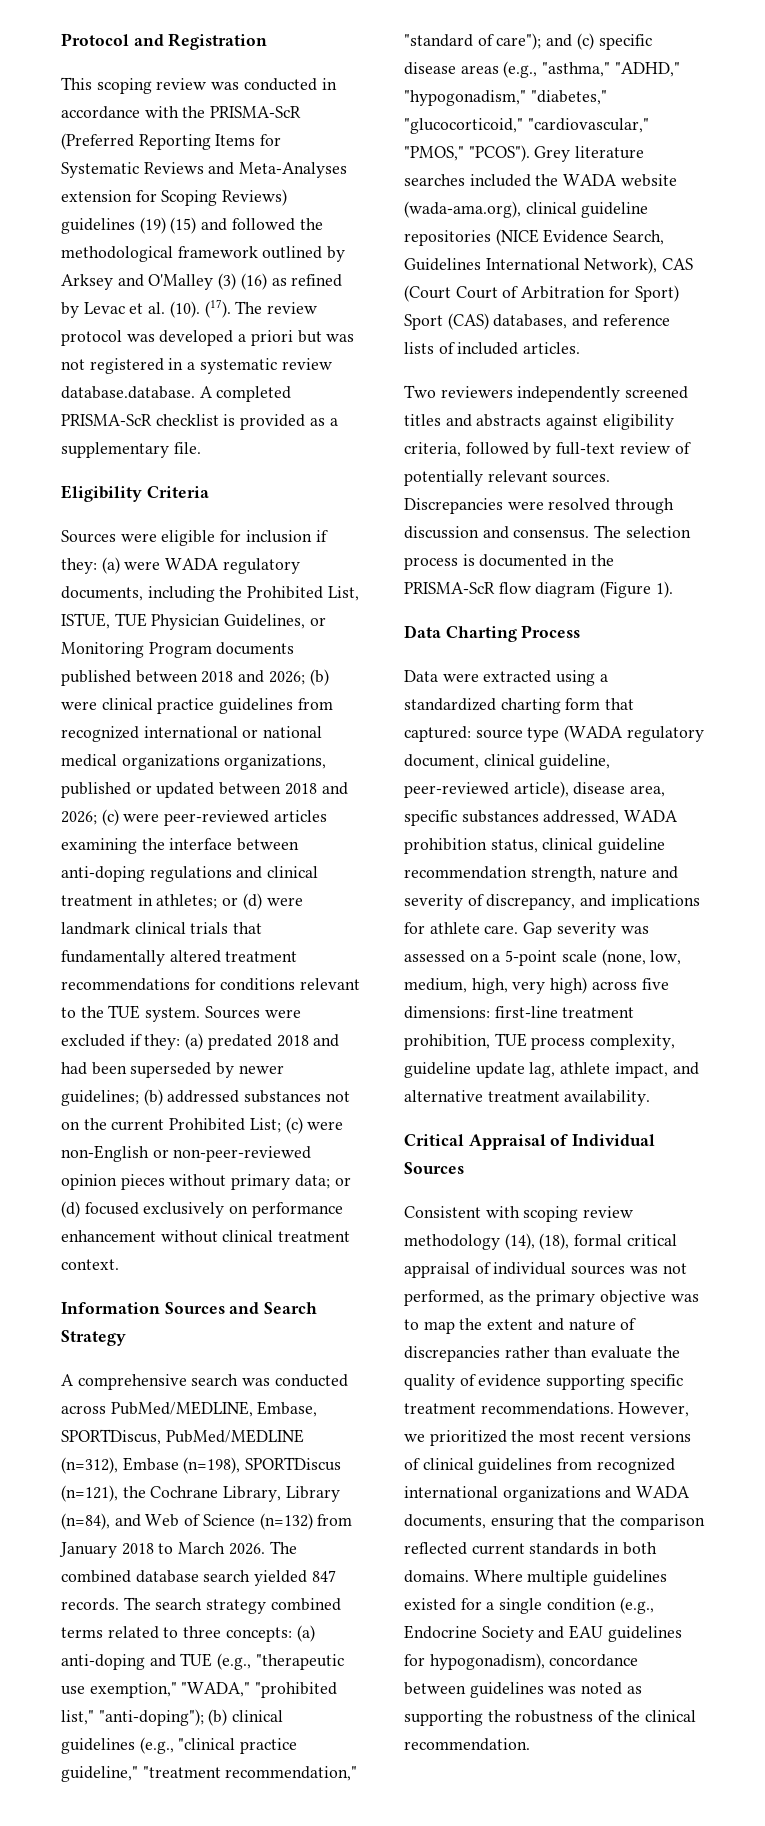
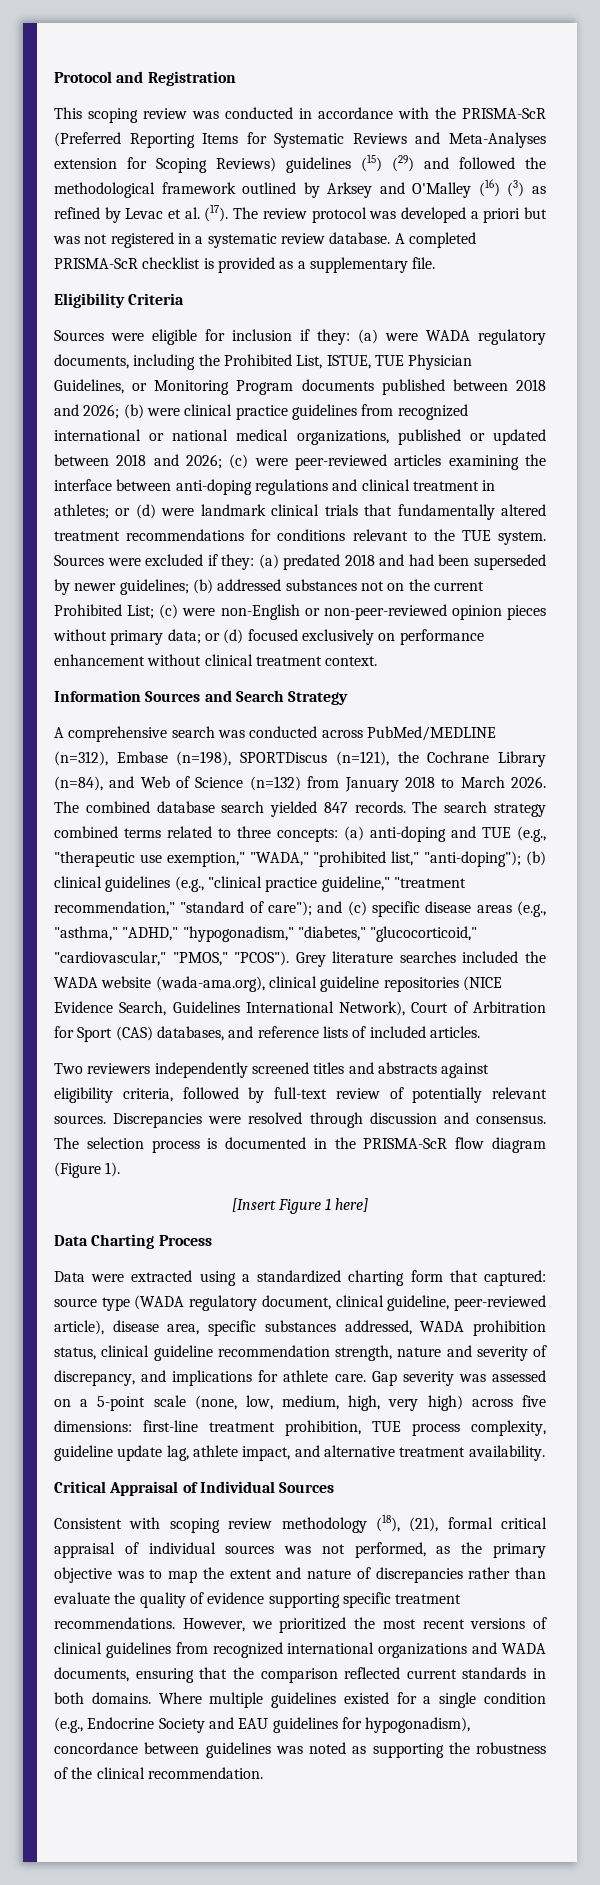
- This scoping review was conducted in accordance with the PRISMA-ScR (Preferred Reporting Items for Systematic Reviews and Meta-Analyses extension for Scoping Reviews) guidelines (19) (15) and followed the methodological framework outlined by Arksey and O'Malley (3) (16) as refined by Levac et al. (10). (17).
+ This scoping review was conducted in accordance with the PRISMA-ScR (Preferred Reporting Items for Systematic Reviews and Meta-Analyses extension for Scoping Reviews) guidelines (15) (29) and followed the methodological framework outlined by Arksey and O'Malley (16) (3) as refined by Levac et al. (17).
- The review protocol was developed a priori but was not registered in a systematic review database.database. A completed PRISMA-ScR checklist is provided as a supplementary file.
+ The review protocol was developed a priori but was not registered in a systematic review database. A completed PRISMA-ScR checklist is provided as a supplementary file.
- (b) were clinical practice guidelines from recognized international or national medical organizations organizations, published or updated between 2018 and 2026;
+ (b) were clinical practice guidelines from recognized international or national medical organizations, published or updated between 2018 and 2026;
- A comprehensive search was conducted across PubMed/MEDLINE, Embase, SPORTDiscus, PubMed/MEDLINE (n=312), Embase (n=198), SPORTDiscus (n=121), the Cochrane Library, Library (n=84), and Web of Science (n=132) from January 2018 to March 2026.
+ A comprehensive search was conducted across PubMed/MEDLINE (n=312), Embase (n=198), SPORTDiscus (n=121), the Cochrane Library (n=84), and Web of Science (n=132) from January 2018 to March 2026.
- Grey literature searches included the WADA website (wada-ama.org), clinical guideline repositories (NICE Evidence Search, Guidelines International Network), CAS (Court Court of Arbitration for Sport) Sport (CAS) databases, and reference lists of included articles.
+ Grey literature searches included the WADA website (wada-ama.org), clinical guideline repositories (NICE Evidence Search, Guidelines International Network), Court of Arbitration for Sport (CAS) databases, and reference lists of included articles.
+ [Insert Figure 1 here]
- Consistent with scoping review methodology (14), (18), formal critical appraisal of individual sources was not performed, as the primary objective was to map the extent and nature of discrepancies rather than evaluate the quality of evidence supporting specific treatment recommendations.
+ Consistent with scoping review methodology (18), (21), formal critical appraisal of individual sources was not performed, as the primary objective was to map the extent and nature of discrepancies rather than evaluate the quality of evidence supporting specific treatment recommendations.

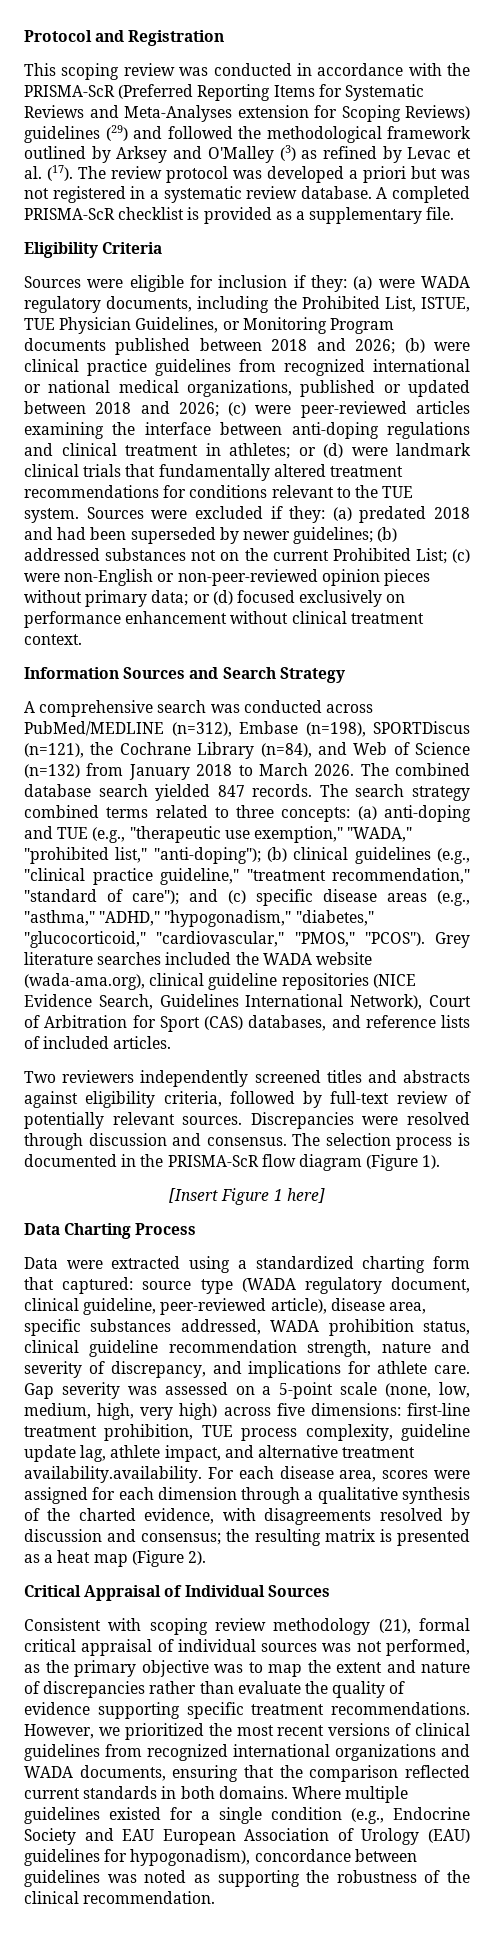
- This scoping review was conducted in accordance with the PRISMA-ScR (Preferred Reporting Items for Systematic Reviews and Meta-Analyses extension for Scoping Reviews) guidelines (15) (29) and followed the methodological framework outlined by Arksey and O'Malley (16) (3) as refined by Levac et al. (17).
+ This scoping review was conducted in accordance with the PRISMA-ScR (Preferred Reporting Items for Systematic Reviews and Meta-Analyses extension for Scoping Reviews) guidelines (29) and followed the methodological framework outlined by Arksey and O'Malley (3) as refined by Levac et al. (17).
- Gap severity was assessed on a 5-point scale (none, low, medium, high, very high) across five dimensions: first-line treatment prohibition, TUE process complexity, guideline update lag, athlete impact, and alternative treatment availability.
+ Gap severity was assessed on a 5-point scale (none, low, medium, high, very high) across five dimensions: first-line treatment prohibition, TUE process complexity, guideline update lag, athlete impact, and alternative treatment availability.availability. For each disease area, scores were assigned for each dimension through a qualitative synthesis of the charted evidence, with disagreements resolved by discussion and consensus; the resulting matrix is presented as a heat map (Figure 2).
- Consistent with scoping review methodology (18), (21), formal critical appraisal of individual sources was not performed, as the primary objective was to map the extent and nature of discrepancies rather than evaluate the quality of evidence supporting specific treatment recommendations.
+ Consistent with scoping review methodology (21), formal critical appraisal of individual sources was not performed, as the primary objective was to map the extent and nature of discrepancies rather than evaluate the quality of evidence supporting specific treatment recommendations.
- Where multiple guidelines existed for a single condition (e.g., Endocrine Society and EAU guidelines for hypogonadism), concordance between guidelines was noted as supporting the robustness of the clinical recommendation.
+ Where multiple guidelines existed for a single condition (e.g., Endocrine Society and EAU European Association of Urology (EAU) guidelines for hypogonadism), concordance between guidelines was noted as supporting the robustness of the clinical recommendation.

